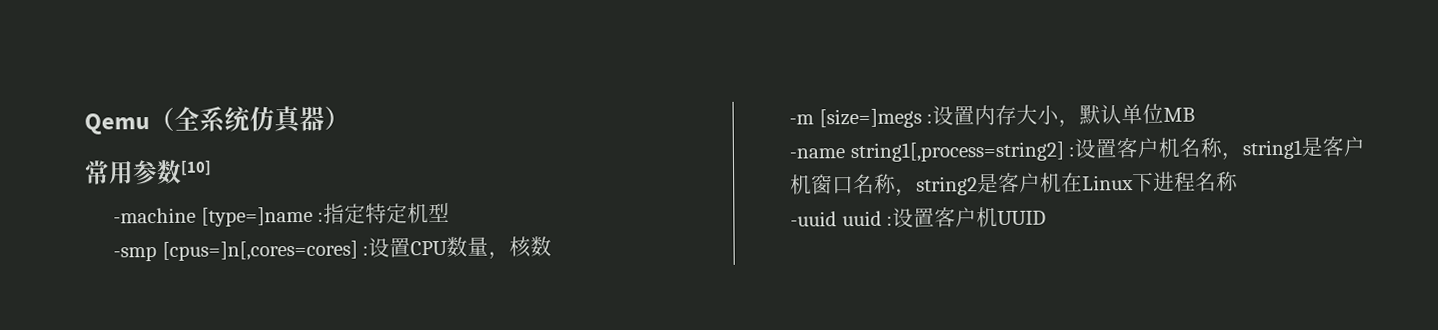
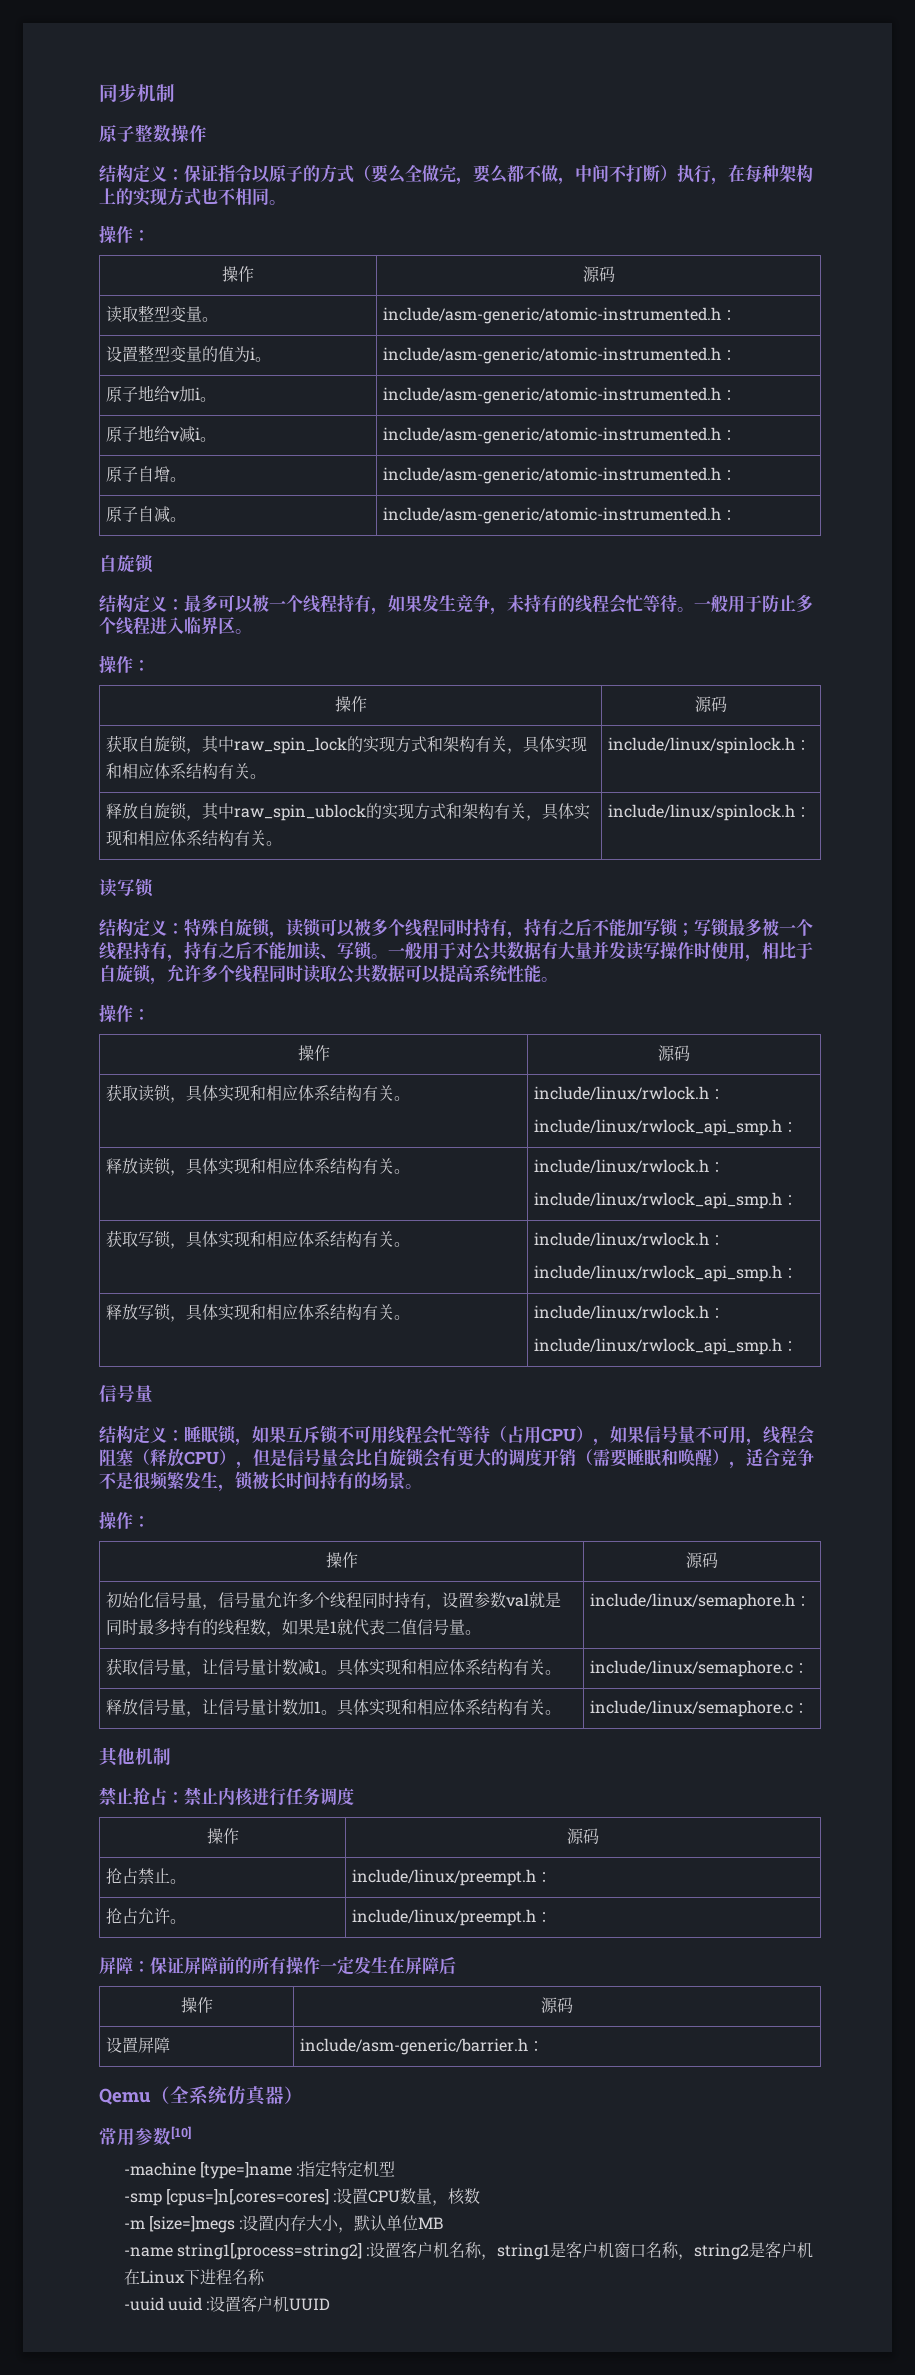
+ 同步机制
+ 原子整数操作
+ 结构定义：保证指令以原子的方式（要么全做完，要么都不做，中间不打断）执行，在每种架构上的实现方式也不相同。
+ 操作：
+ 操作 | 源码
+ 读取整型变量。 | include/asm-generic/atomic-instrumented.h：
+ 设置整型变量的值为i。 | include/asm-generic/atomic-instrumented.h：
+ 原子地给v加i。 | include/asm-generic/atomic-instrumented.h：
+ 原子地给v减i。 | include/asm-generic/atomic-instrumented.h：
+ 原子自增。 | include/asm-generic/atomic-instrumented.h：
+ 原子自减。 | include/asm-generic/atomic-instrumented.h：
+ 自旋锁
+ 结构定义：最多可以被一个线程持有，如果发生竞争，未持有的线程会忙等待。一般用于防止多个线程进入临界区。
+ 操作：
+ 操作 | 源码
+ 获取自旋锁，其中raw_spin_lock的实现方式和架构有关，具体实现和相应体系结构有关。 | include/linux/spinlock.h：
+ 释放自旋锁，其中raw_spin_ublock的实现方式和架构有关，具体实现和相应体系结构有关。 | include/linux/spinlock.h：
+ 读写锁
+ 结构定义：特殊自旋锁，读锁可以被多个线程同时持有，持有之后不能加写锁；写锁最多被一个线程持有，持有之后不能加读、写锁。一般用于对公共数据有大量并发读写操作时使用，相比于自旋锁，允许多个线程同时读取公共数据可以提高系统性能。
+ 操作：
+ 操作 | 源码
+ 获取读锁，具体实现和相应体系结构有关。 | include/linux/rwlock.h：
+ include/linux/rwlock_api_smp.h：
+ 释放读锁，具体实现和相应体系结构有关。 | include/linux/rwlock.h：
+ include/linux/rwlock_api_smp.h：
+ 获取写锁，具体实现和相应体系结构有关。 | include/linux/rwlock.h：
+ include/linux/rwlock_api_smp.h：
+ 释放写锁，具体实现和相应体系结构有关。 | include/linux/rwlock.h：
+ include/linux/rwlock_api_smp.h：
+ 信号量
+ 结构定义：睡眠锁，如果互斥锁不可用线程会忙等待（占用CPU），如果信号量不可用，线程会阻塞（释放CPU），但是信号量会比自旋锁会有更大的调度开销（需要睡眠和唤醒），适合竞争不是很频繁发生，锁被长时间持有的场景。
+ 操作：
+ 操作 | 源码
+ 初始化信号量，信号量允许多个线程同时持有，设置参数val就是同时最多持有的线程数，如果是1就代表二值信号量。 | include/linux/semaphore.h：
+ 获取信号量，让信号量计数减1。具体实现和相应体系结构有关。 | include/linux/semaphore.c：
+ 释放信号量，让信号量计数加1。具体实现和相应体系结构有关。 | include/linux/semaphore.c：
+ 其他机制
+ 禁止抢占：禁止内核进行任务调度
+ 操作 | 源码
+ 抢占禁止。 | include/linux/preempt.h：
+ 抢占允许。 | include/linux/preempt.h：
+ 屏障：保证屏障前的所有操作一定发生在屏障后
+ 操作 | 源码
+ 设置屏障 | include/asm-generic/barrier.h：

